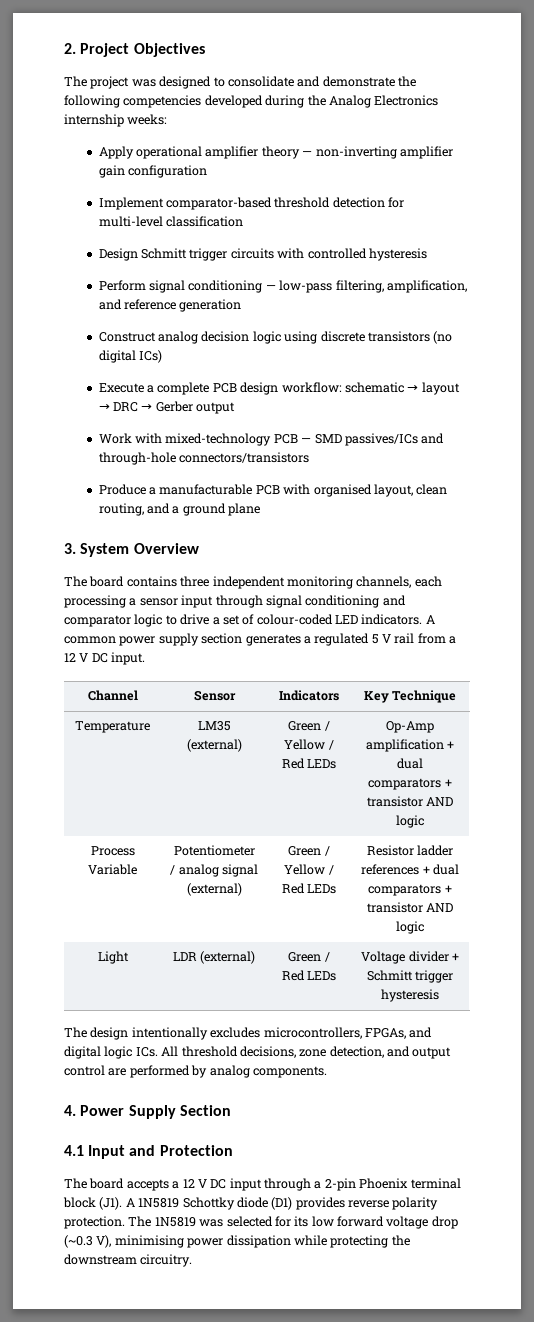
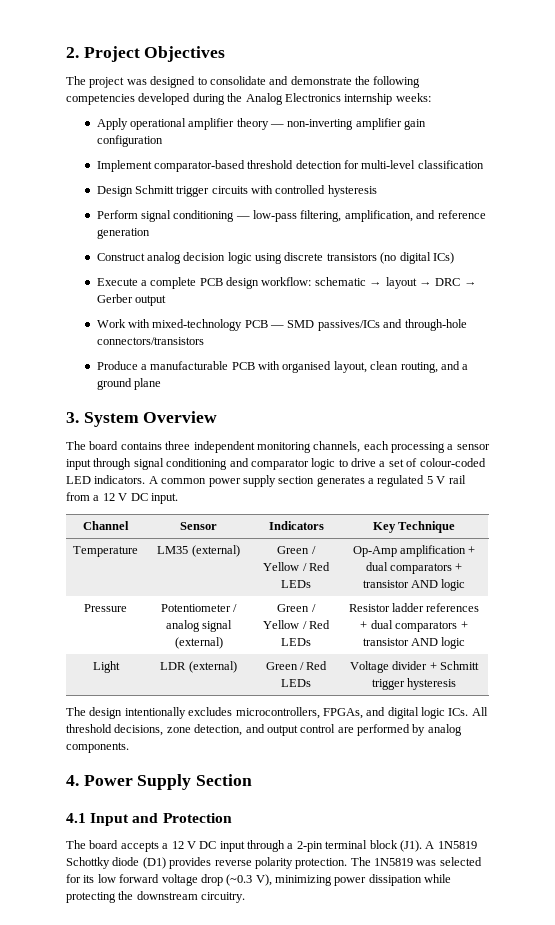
- Process Variable | Potentiometer / analog signal (external) | Green / Yellow / Red LEDs | Resistor ladder references + dual comparators + transistor AND logic
+ Pressure | Potentiometer / analog signal (external) | Green / Yellow / Red LEDs | Resistor ladder references + dual comparators + transistor AND logic
- The board accepts a 12 V DC input through a 2-pin Phoenix terminal block (J1). A 1N5819 Schottky diode (D1) provides reverse polarity protection.
+ The board accepts a 12 V DC input through a 2-pin terminal block (J1). A 1N5819 Schottky diode (D1) provides reverse polarity protection.
- The 1N5819 was selected for its low forward voltage drop (~0.3 V), minimising power dissipation while protecting the downstream circuitry.
+ The 1N5819 was selected for its low forward voltage drop (~0.3 V), minimizing power dissipation while protecting the downstream circuitry.

